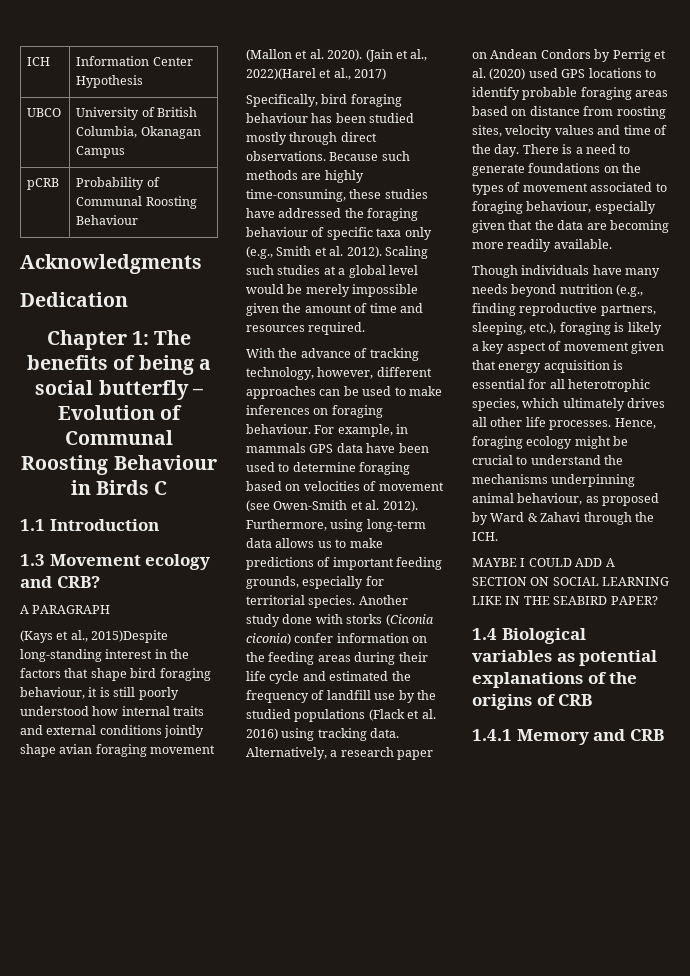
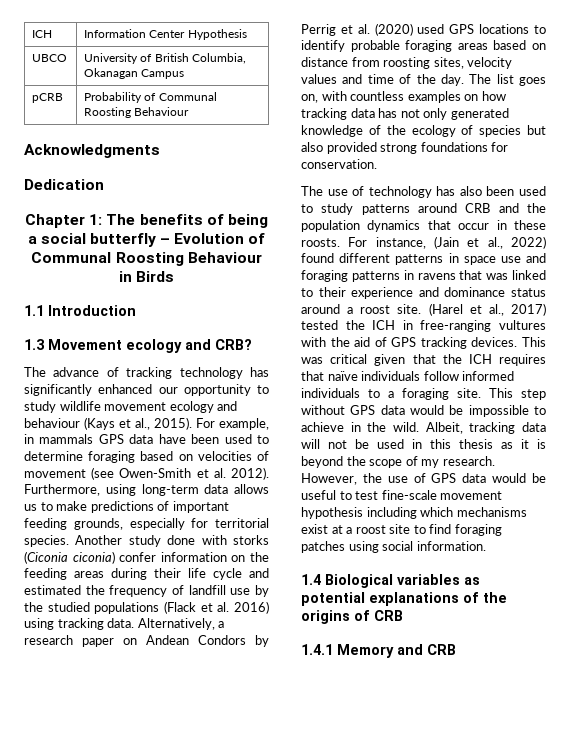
- Chapter 1: The benefits of being a social butterfly – Evolution of Communal Roosting Behaviour in Birds C
+ Chapter 1: The benefits of being a social butterfly – Evolution of Communal Roosting Behaviour in Birds
- A PARAGRAPH
- (Kays et al., 2015)Despite long-standing interest in the factors that shape bird foraging behaviour, it is still poorly understood how internal traits and external conditions jointly shape avian foraging movement (Mallon et al. 2020). (Jain et al., 2022)(Harel et al., 2017)
- Specifically, bird foraging behaviour has been studied mostly through direct observations. Because such methods are highly time-consuming, these studies have addressed the foraging behaviour of specific taxa only (e.g., Smith et al. 2012). Scaling such studies at a global level would be merely impossible given the amount of time and resources required.
- With the advance of tracking technology, however, different approaches can be used to make inferences on foraging behaviour.
+ The advance of tracking technology has significantly enhanced our opportunity to study wildlife movement ecology and behaviour (Kays et al., 2015).
- There is a need to generate foundations on the types of movement associated to foraging behaviour, especially given that the data are becoming more readily available.
- Though individuals have many needs beyond nutrition (e.g., finding reproductive partners, sleeping, etc.), foraging is likely a key aspect of movement given that energy acquisition is essential for all heterotrophic species, which ultimately drives all other life processes. Hence, foraging ecology might be crucial to understand the mechanisms underpinning animal behaviour, as proposed by Ward & Zahavi through the ICH.
- MAYBE I COULD ADD A SECTION ON SOCIAL LEARNING LIKE IN THE SEABIRD PAPER?
+ The list goes on, with countless examples on how tracking data has not only generated knowledge of the ecology of species but also provided strong foundations for conservation.
+ The use of technology has also been used to study patterns around CRB and the population dynamics that occur in these roosts. For instance, (Jain et al., 2022) found different patterns in space use and foraging patterns in ravens that was linked to their experience and dominance status around a roost site. (Harel et al., 2017) tested the ICH in free-ranging vultures with the aid of GPS tracking devices. This was critical given that the ICH requires that naïve individuals follow informed individuals to a foraging site. This step without GPS data would be impossible to achieve in the wild. Albeit, tracking data will not be used in this thesis as it is beyond the scope of my research. However, the use of GPS data would be useful to test fine-scale movement hypothesis including which mechanisms exist at a roost site to find foraging patches using social information.

